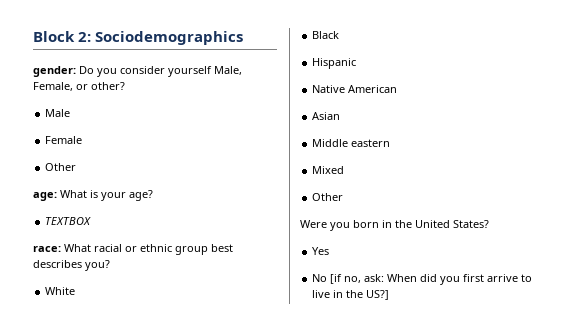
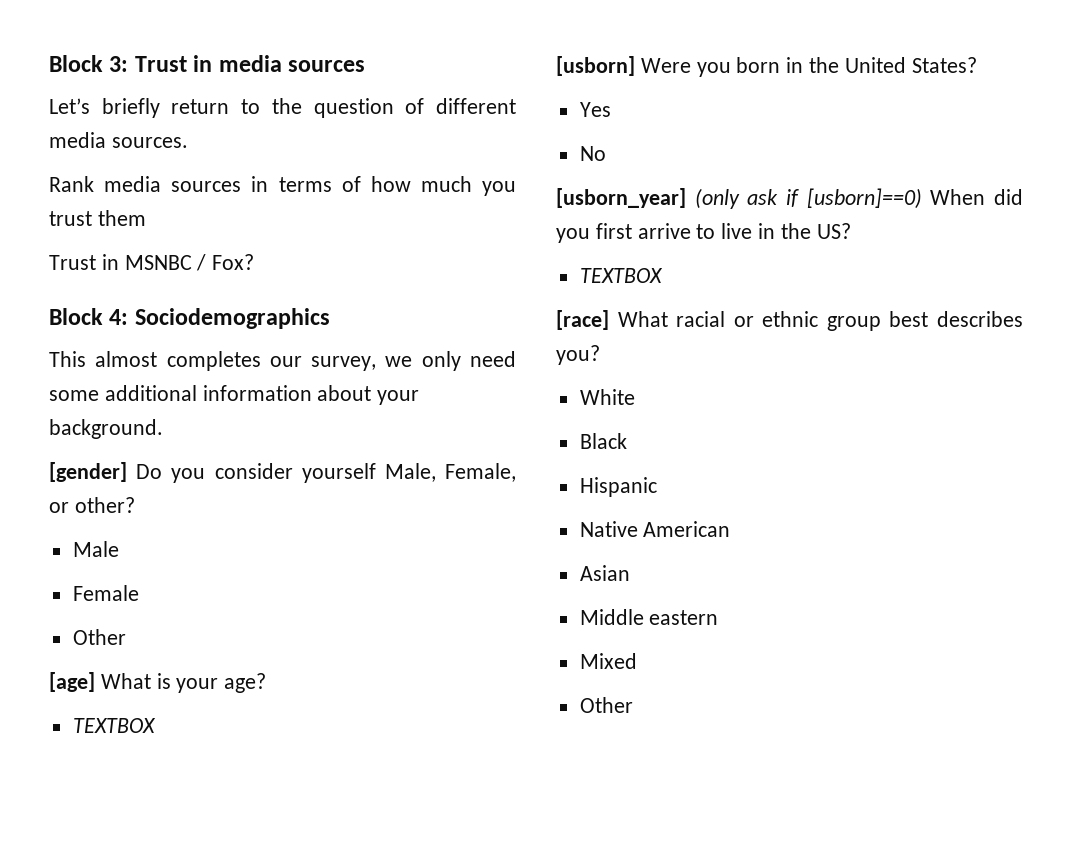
- Block 2: Sociodemographics
- gender: Do you consider yourself Male, Female, or other?
+ Block 3: Trust in media sources
+ Let’s briefly return to the question of different media sources.
+ Rank media sources in terms of how much you trust them
+ Trust in MSNBC / Fox?
+ Block 4: Sociodemographics
+ This almost completes our survey, we only need some additional information about your background.
+ [gender] Do you consider yourself Male, Female, or other?
- age: What is your age?
+ [age] What is your age?
- race: What racial or ethnic group best describes you?
+ [usborn] Were you born in the United States?
+ Yes
+ No
+ [usborn_year] (only ask if [usborn]==0) When did you first arrive to live in the US?
+ TEXTBOX
+ [race] What racial or ethnic group best describes you?
- Were you born in the United States?
- Yes
- No [if no, ask: When did you first arrive to live in the US?]

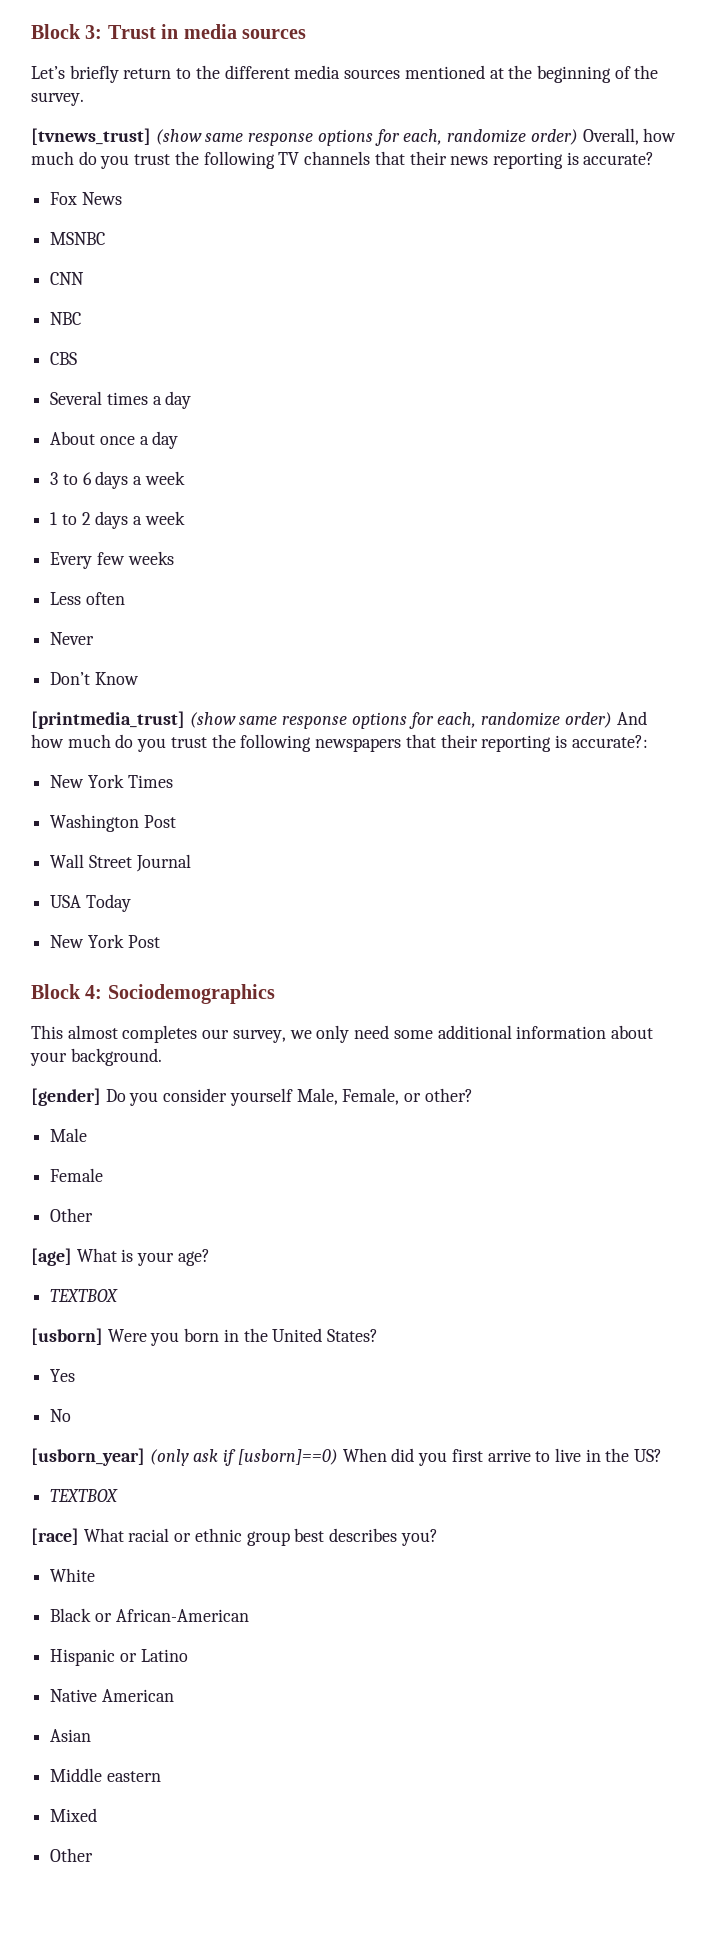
- Let’s briefly return to the question of different media sources.
- Rank media sources in terms of how much you trust them
- Trust in MSNBC / Fox?
+ Let’s briefly return to the different media sources mentioned at the beginning of the survey.
+ [tvnews_trust] (show same response options for each, randomize order) Overall, how much do you trust the following TV channels that their news reporting is accurate?
+ Fox News
+ MSNBC
+ CNN
+ NBC
+ CBS
+ Several times a day
+ About once a day
+ 3 to 6 days a week
+ 1 to 2 days a week
+ Every few weeks
+ Less often
+ Never
+ Don’t Know
+ [printmedia_trust] (show same response options for each, randomize order) And how much do you trust the following newspapers that their reporting is accurate?:
+ New York Times
+ Washington Post
+ Wall Street Journal
+ USA Today
+ New York Post
- Black
+ Black or African-American
- Hispanic
+ Hispanic or Latino

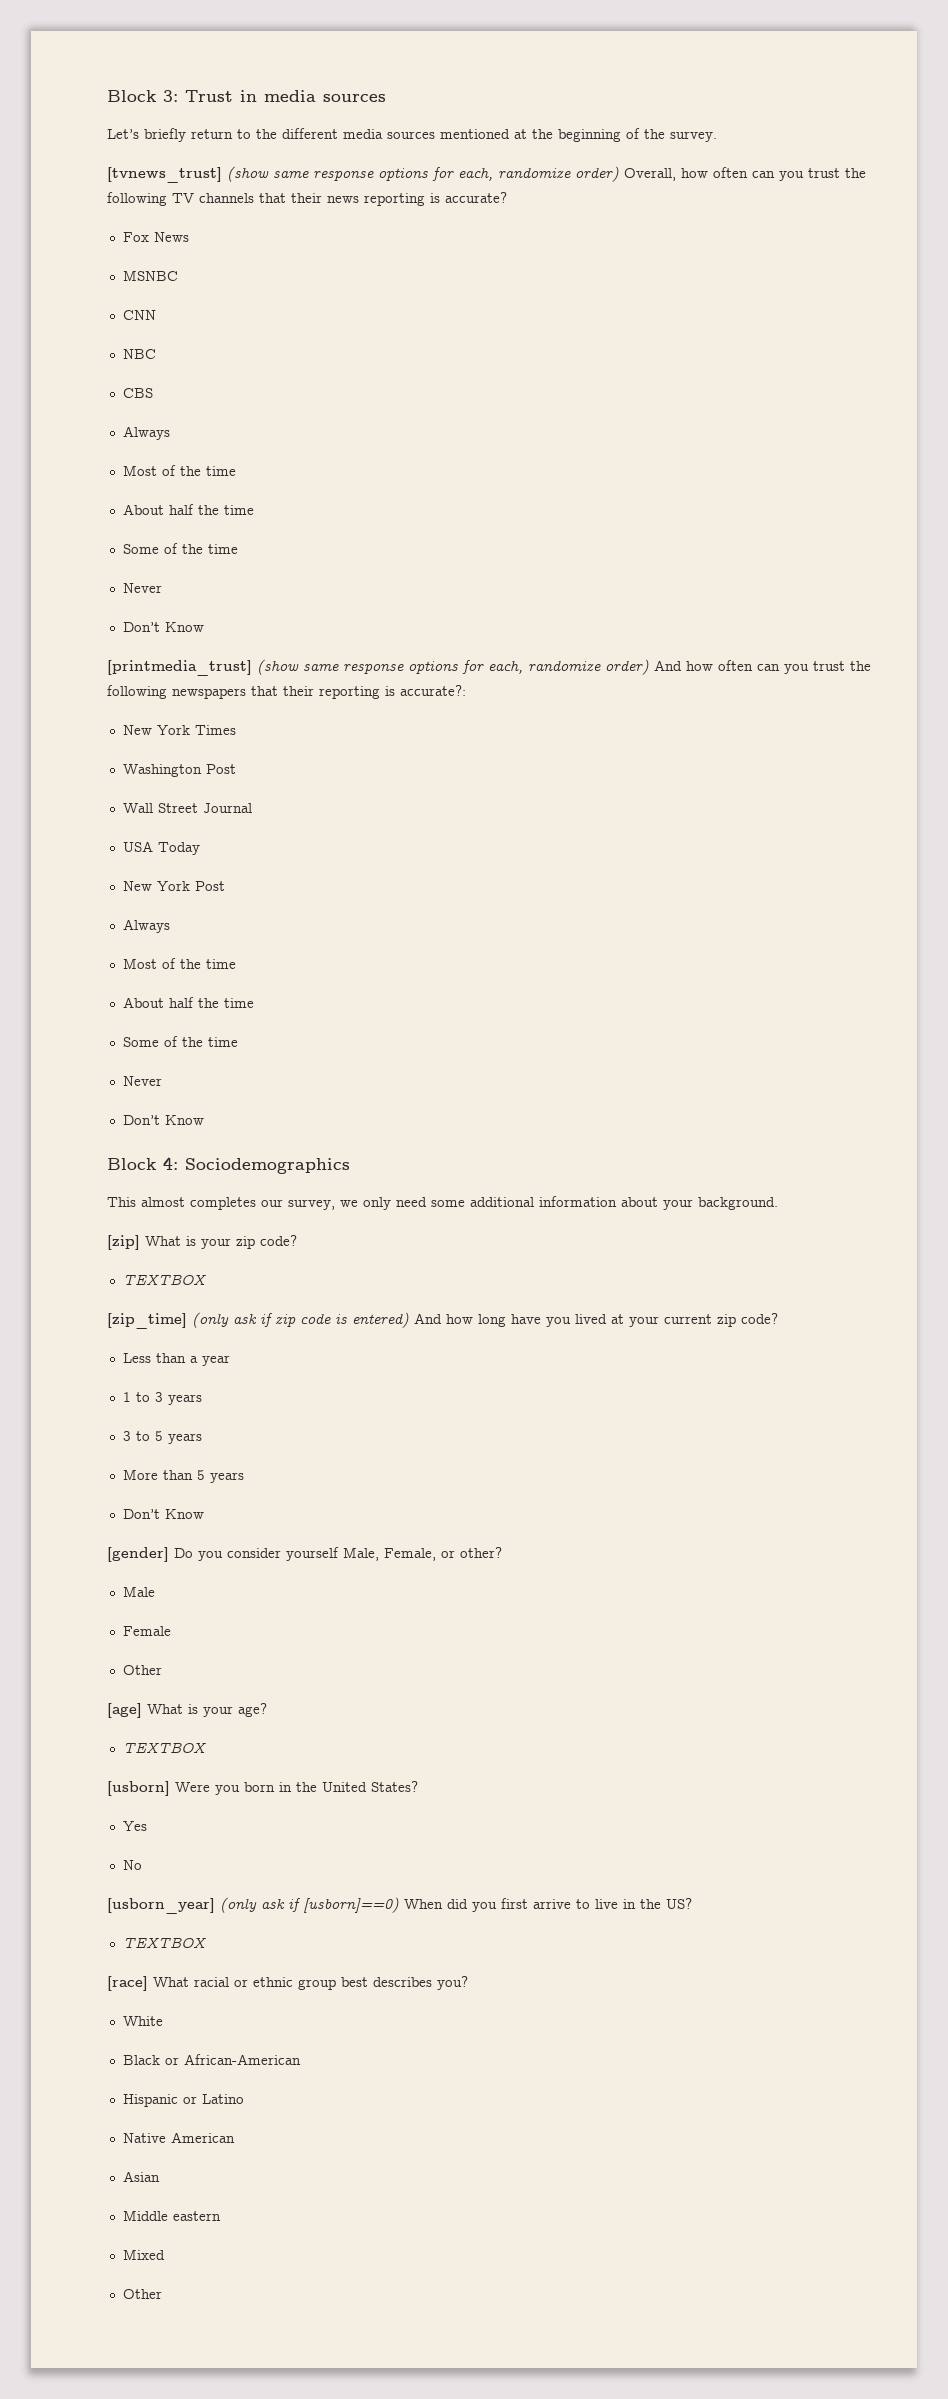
- [tvnews_trust] (show same response options for each, randomize order) Overall, how much do you trust the following TV channels that their news reporting is accurate?
+ [tvnews_trust] (show same response options for each, randomize order) Overall, how often can you trust the following TV channels that their news reporting is accurate?
  CBS
- Several times a day
- About once a day
- 3 to 6 days a week
- 1 to 2 days a week
- Every few weeks
- Less often
+ Always
+ Most of the time
+ About half the time
+ Some of the time
- [printmedia_trust] (show same response options for each, randomize order) And how much do you trust the following newspapers that their reporting is accurate?:
+ [printmedia_trust] (show same response options for each, randomize order) And how often can you trust the following newspapers that their reporting is accurate?:
  New York Post
+ Always
+ Most of the time
+ About half the time
+ Some of the time
+ Never
+ Don’t Know
+ [zip] What is your zip code?
+ TEXTBOX
+ [zip_time] (only ask if zip code is entered) And how long have you lived at your current zip code?
+ Less than a year
+ 1 to 3 years
+ 3 to 5 years
+ More than 5 years
+ Don’t Know

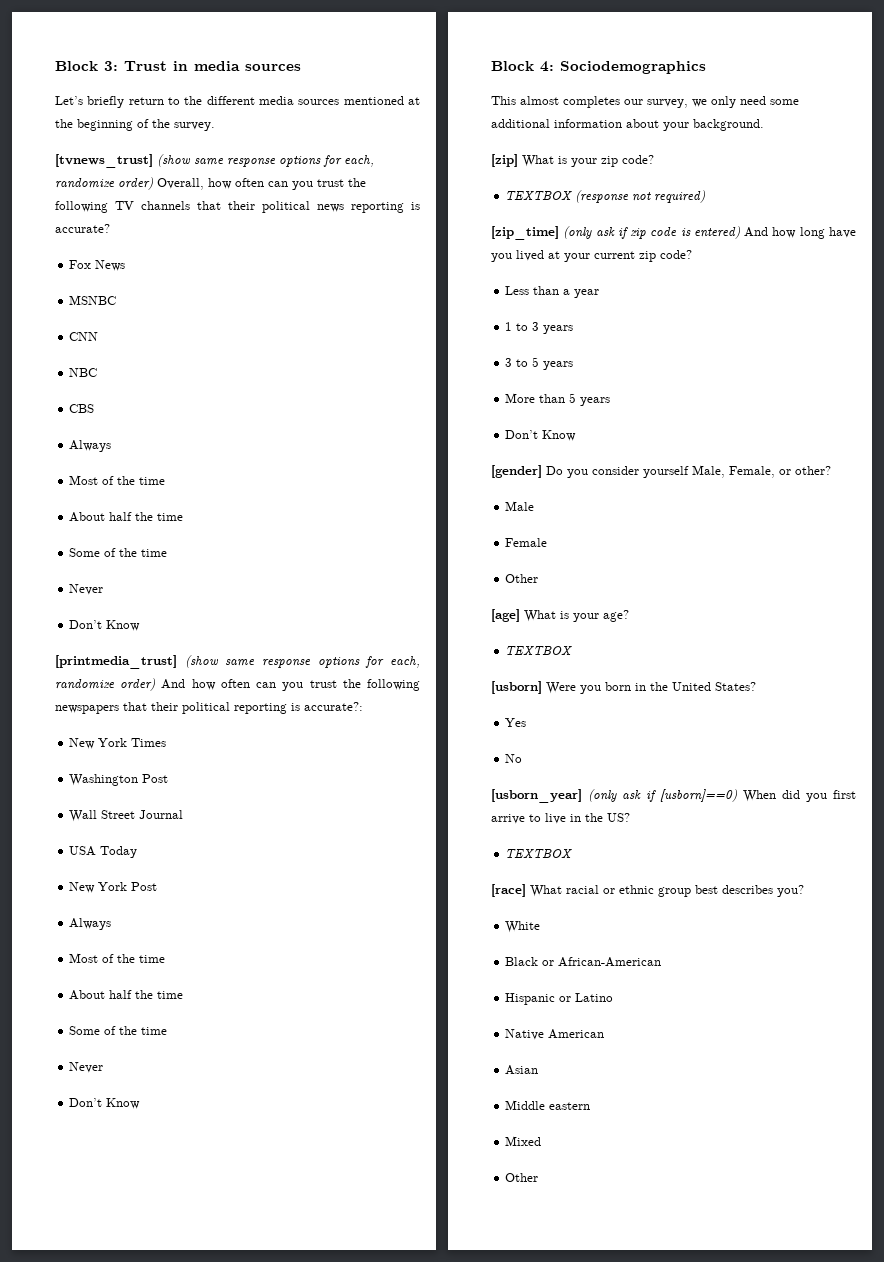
- [tvnews_trust] (show same response options for each, randomize order) Overall, how often can you trust the following TV channels that their news reporting is accurate?
+ [tvnews_trust] (show same response options for each, randomize order) Overall, how often can you trust the following TV channels that their political news reporting is accurate?
- [printmedia_trust] (show same response options for each, randomize order) And how often can you trust the following newspapers that their reporting is accurate?:
+ [printmedia_trust] (show same response options for each, randomize order) And how often can you trust the following newspapers that their political reporting is accurate?:
  [zip] What is your zip code?
- TEXTBOX
+ TEXTBOX (response not required)

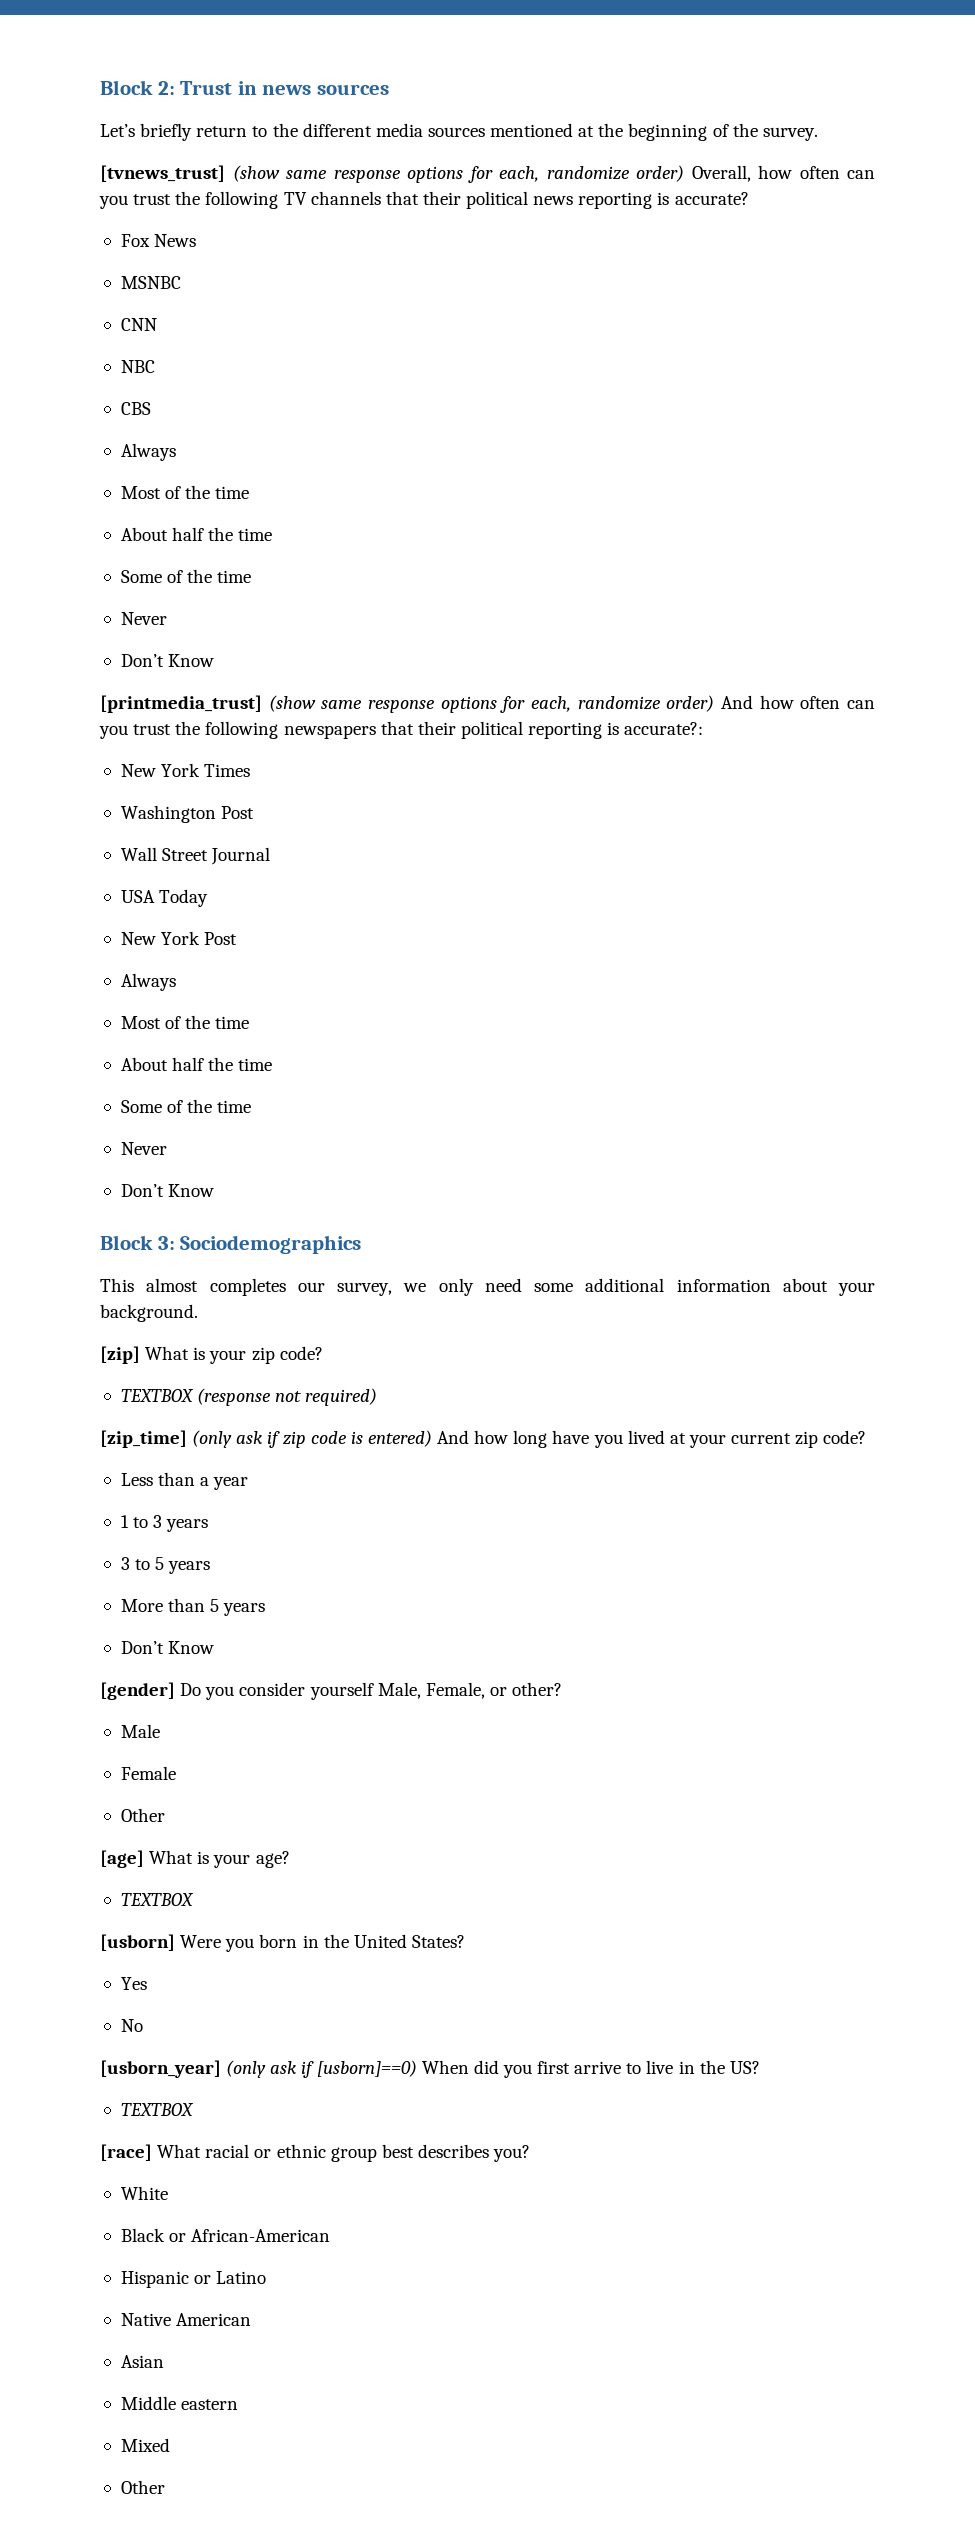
- Block 3: Trust in media sources
+ Block 2: Trust in news sources
- Block 4: Sociodemographics
+ Block 3: Sociodemographics

